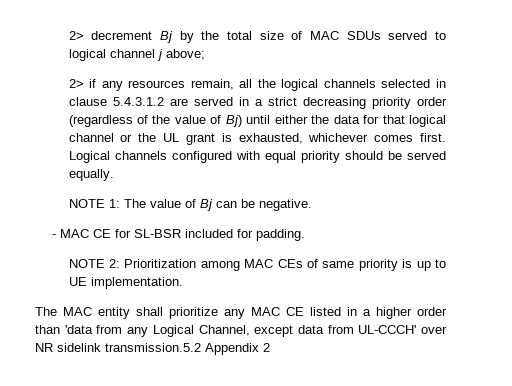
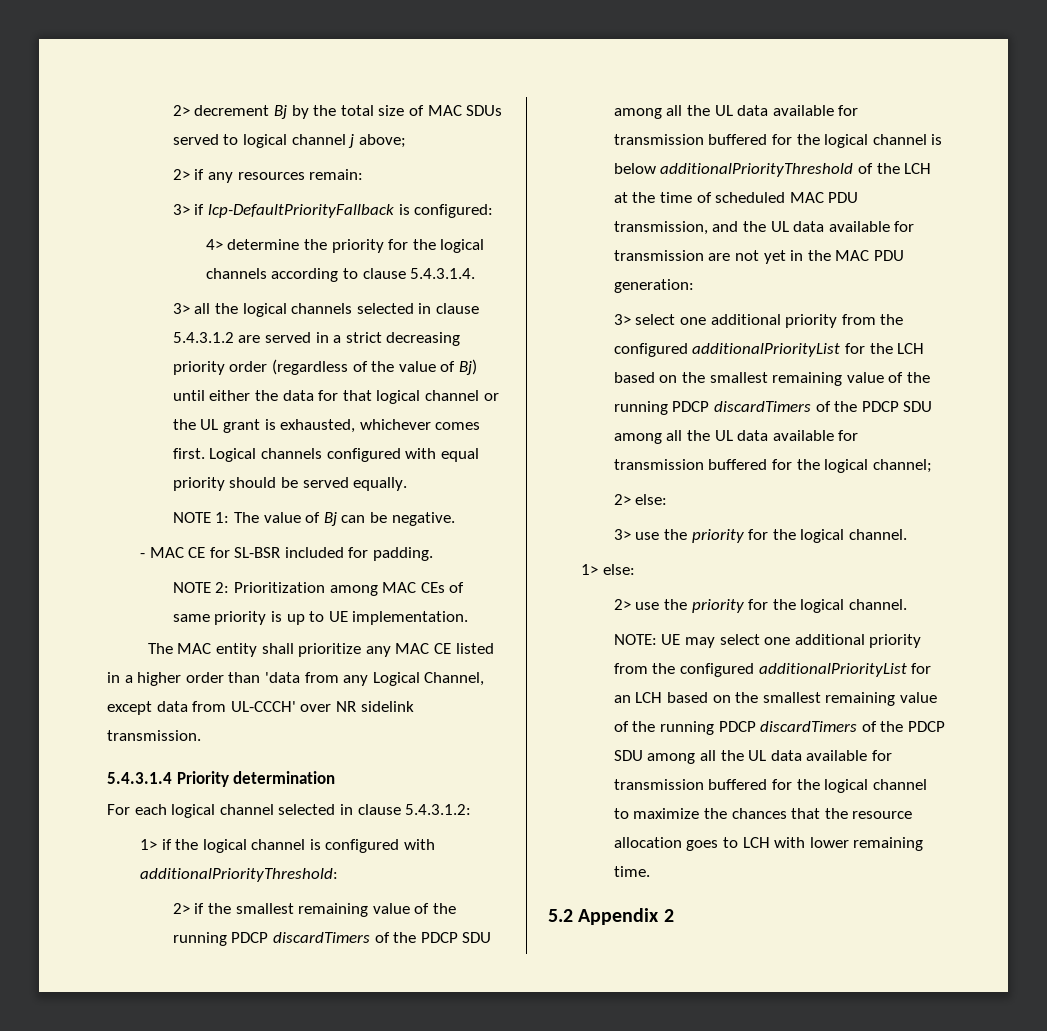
- 2> if any resources remain, all the logical channels selected in clause 5.4.3.1.2 are served in a strict decreasing priority order (regardless of the value of Bj) until either the data for that logical channel or the UL grant is exhausted, whichever comes first.
+ 2> if any resources remain:
+ 3> if lcp-DefaultPriorityFallback is configured:
+ 4> determine the priority for the logical channels according to clause 5.4.3.1.4.
+ 3> all the logical channels selected in clause 5.4.3.1.2 are served in a strict decreasing priority order (regardless of the value of Bj) until either the data for that logical channel or the UL grant is exhausted, whichever comes first.
- The MAC entity shall prioritize any MAC CE listed in a higher order than 'data from any Logical Channel, except data from UL-CCCH' over NR sidelink transmission.5.2 Appendix 2
+ The MAC entity shall prioritize any MAC CE listed in a higher order than 'data from any Logical Channel, except data from UL-CCCH' over NR sidelink transmission.
+ 5.4.3.1.4 Priority determination
+ For each logical channel selected in clause 5.4.3.1.2:
+ 1> if the logical channel is configured with additionalPriorityThreshold:
+ 2> if the smallest remaining value of the running PDCP discardTimers of the PDCP SDU among all the UL data available for transmission buffered for the logical channel is below additionalPriorityThreshold of the LCH at the time of scheduled MAC PDU transmission, and the UL data available for transmission are not yet in the MAC PDU generation:
+ 3> select one additional priority from the configured additionalPriorityList for the LCH based on the smallest remaining value of the running PDCP discardTimers of the PDCP SDU among all the UL data available for transmission buffered for the logical channel;
+ 2> else:
+ 3> use the priority for the logical channel.
+ 1> else:
+ 2> use the priority for the logical channel.
+ NOTE: UE may select one additional priority from the configured additionalPriorityList for an LCH based on the smallest remaining value of the running PDCP discardTimers of the PDCP SDU among all the UL data available for transmission buffered for the logical channel to maximize the chances that the resource allocation goes to LCH with lower remaining time.
+ 5.2 Appendix 2

